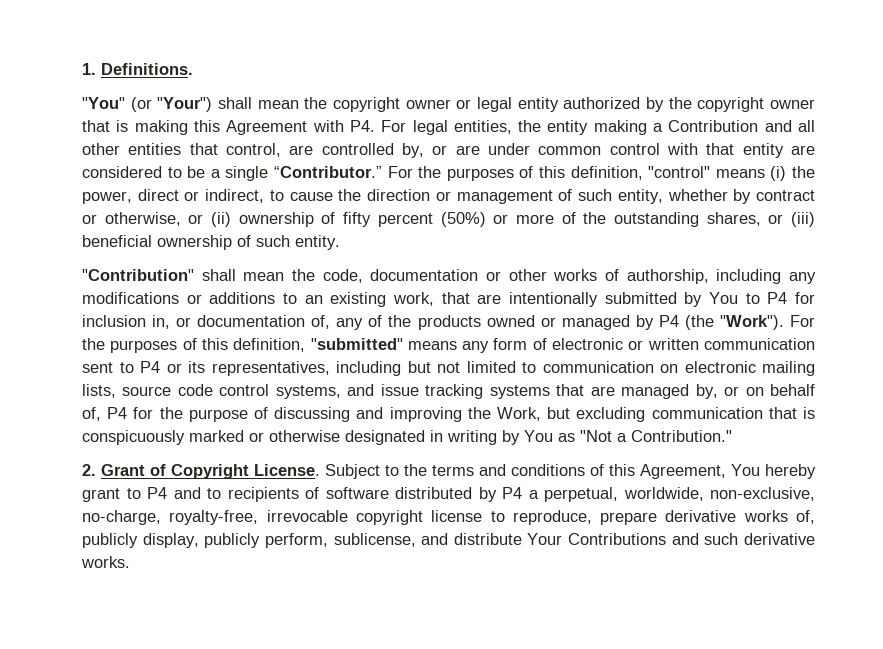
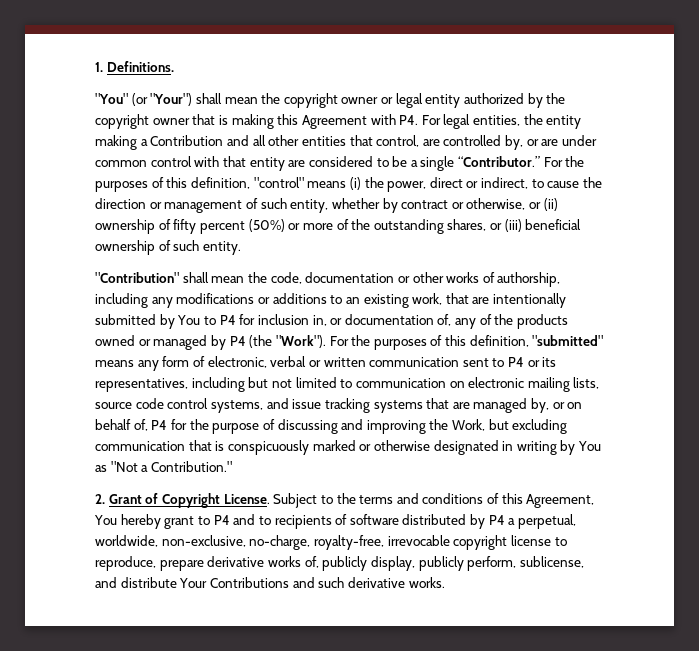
- For the purposes of this definition, "submitted" means any form of electronic or written communication sent to P4 or its representatives, including but not limited to communication on electronic mailing lists, source code control systems, and issue tracking systems that are managed by, or on behalf of, P4 for the purpose of discussing and improving the Work, but excluding communication that is conspicuously marked or otherwise designated in writing by You as "Not a Contribution."
+ For the purposes of this definition, "submitted" means any form of electronic, verbal or written communication sent to P4 or its representatives, including but not limited to communication on electronic mailing lists, source code control systems, and issue tracking systems that are managed by, or on behalf of, P4 for the purpose of discussing and improving the Work, but excluding communication that is conspicuously marked or otherwise designated in writing by You as "Not a Contribution."

